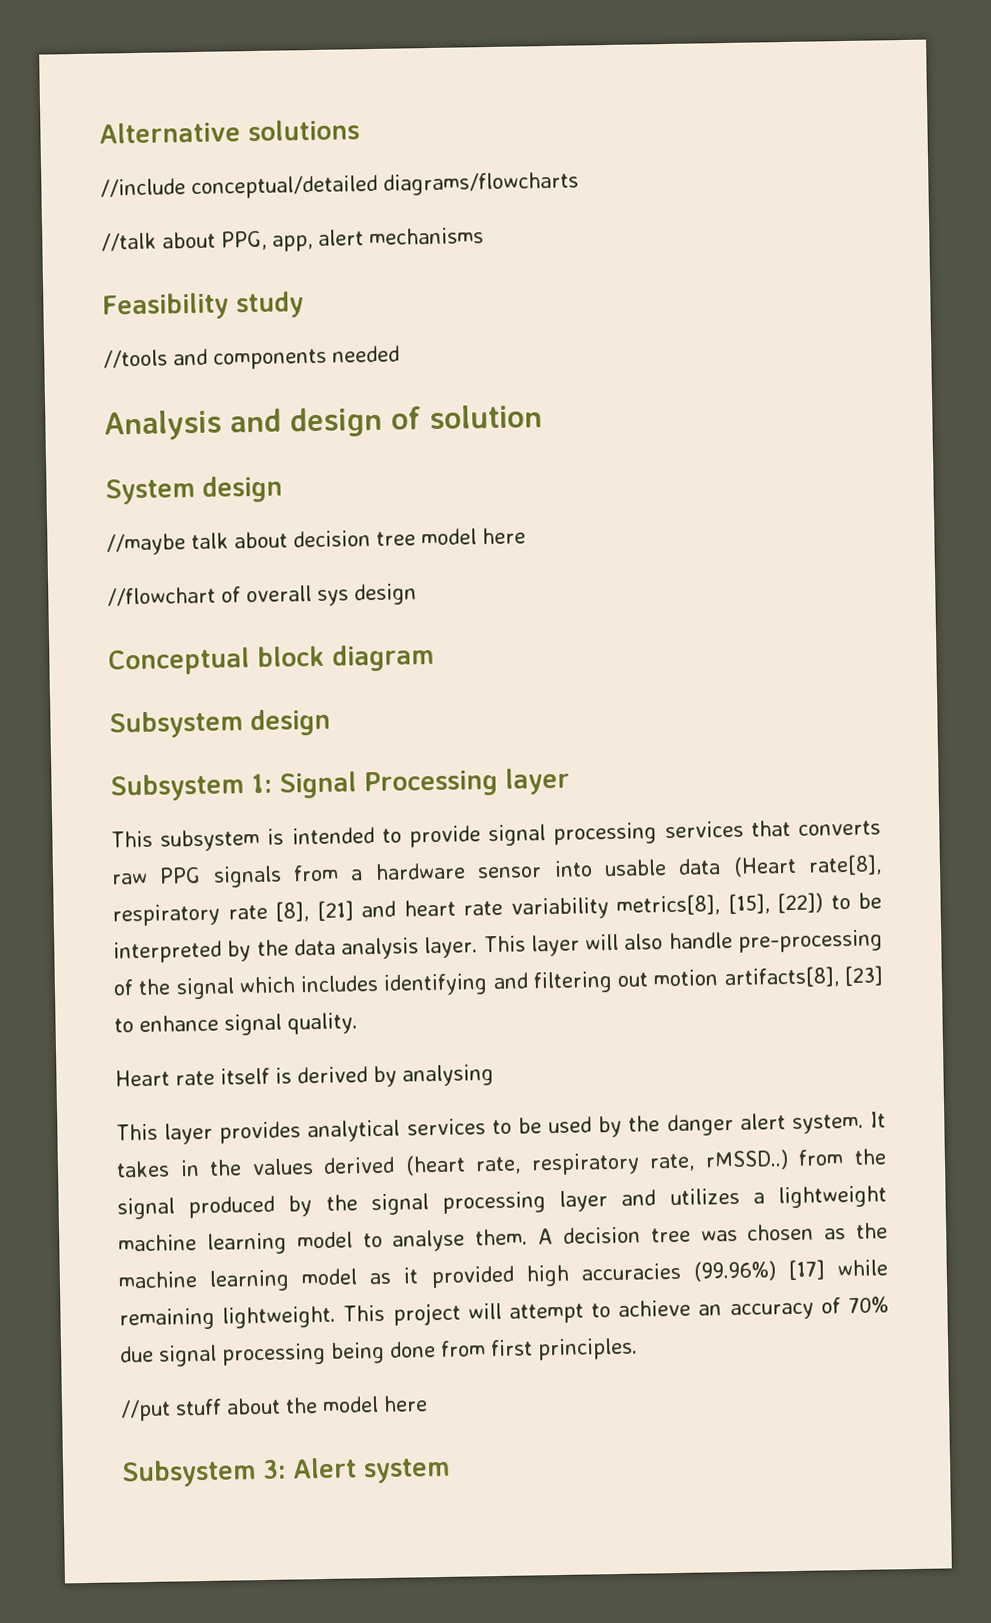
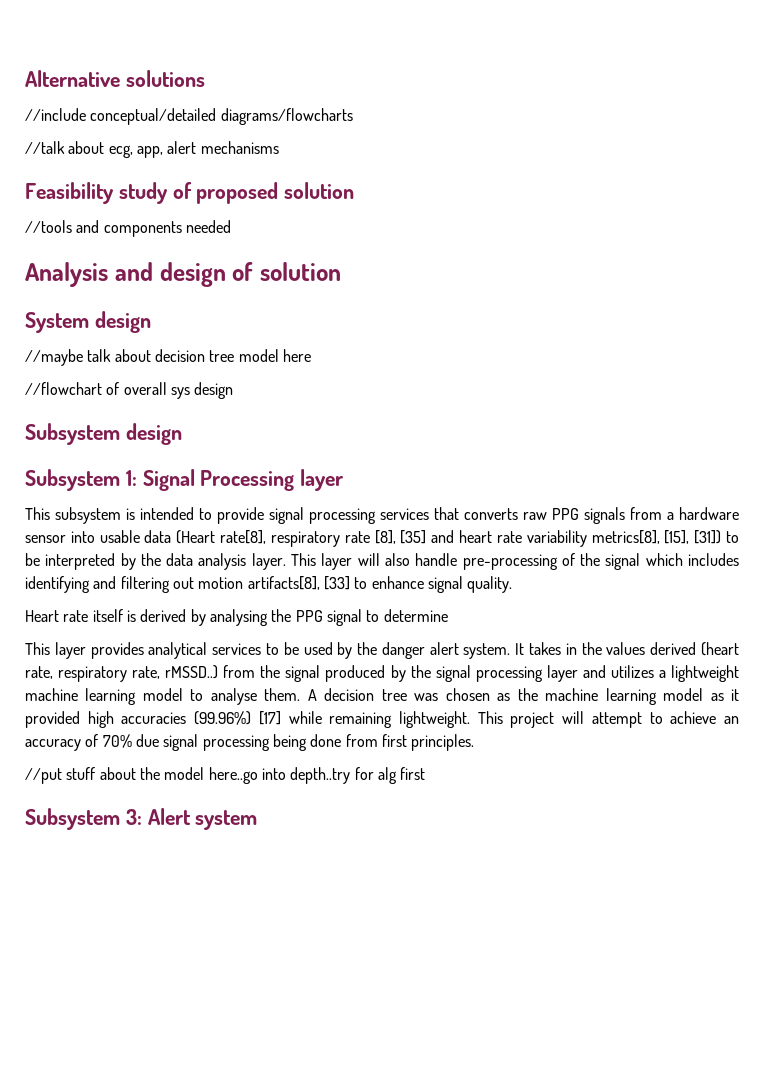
- //talk about PPG, app, alert mechanisms
+ //talk about ecg, app, alert mechanisms
- Feasibility study
+ Feasibility study of proposed solution
- Conceptual block diagram
- This subsystem is intended to provide signal processing services that converts raw PPG signals from a hardware sensor into usable data (Heart rate[8], respiratory rate [8], [21] and heart rate variability metrics[8], [15], [22]) to be interpreted by the data analysis layer.
+ This subsystem is intended to provide signal processing services that converts raw PPG signals from a hardware sensor into usable data (Heart rate[8], respiratory rate [8], [35] and heart rate variability metrics[8], [15], [31]) to be interpreted by the data analysis layer.
- This layer will also handle pre-processing of the signal which includes identifying and filtering out motion artifacts[8], [23] to enhance signal quality.
+ This layer will also handle pre-processing of the signal which includes identifying and filtering out motion artifacts[8], [33] to enhance signal quality.
- Heart rate itself is derived by analysing
+ Heart rate itself is derived by analysing the PPG signal to determine
- //put stuff about the model here
+ //put stuff about the model here..go into depth..try for alg first

